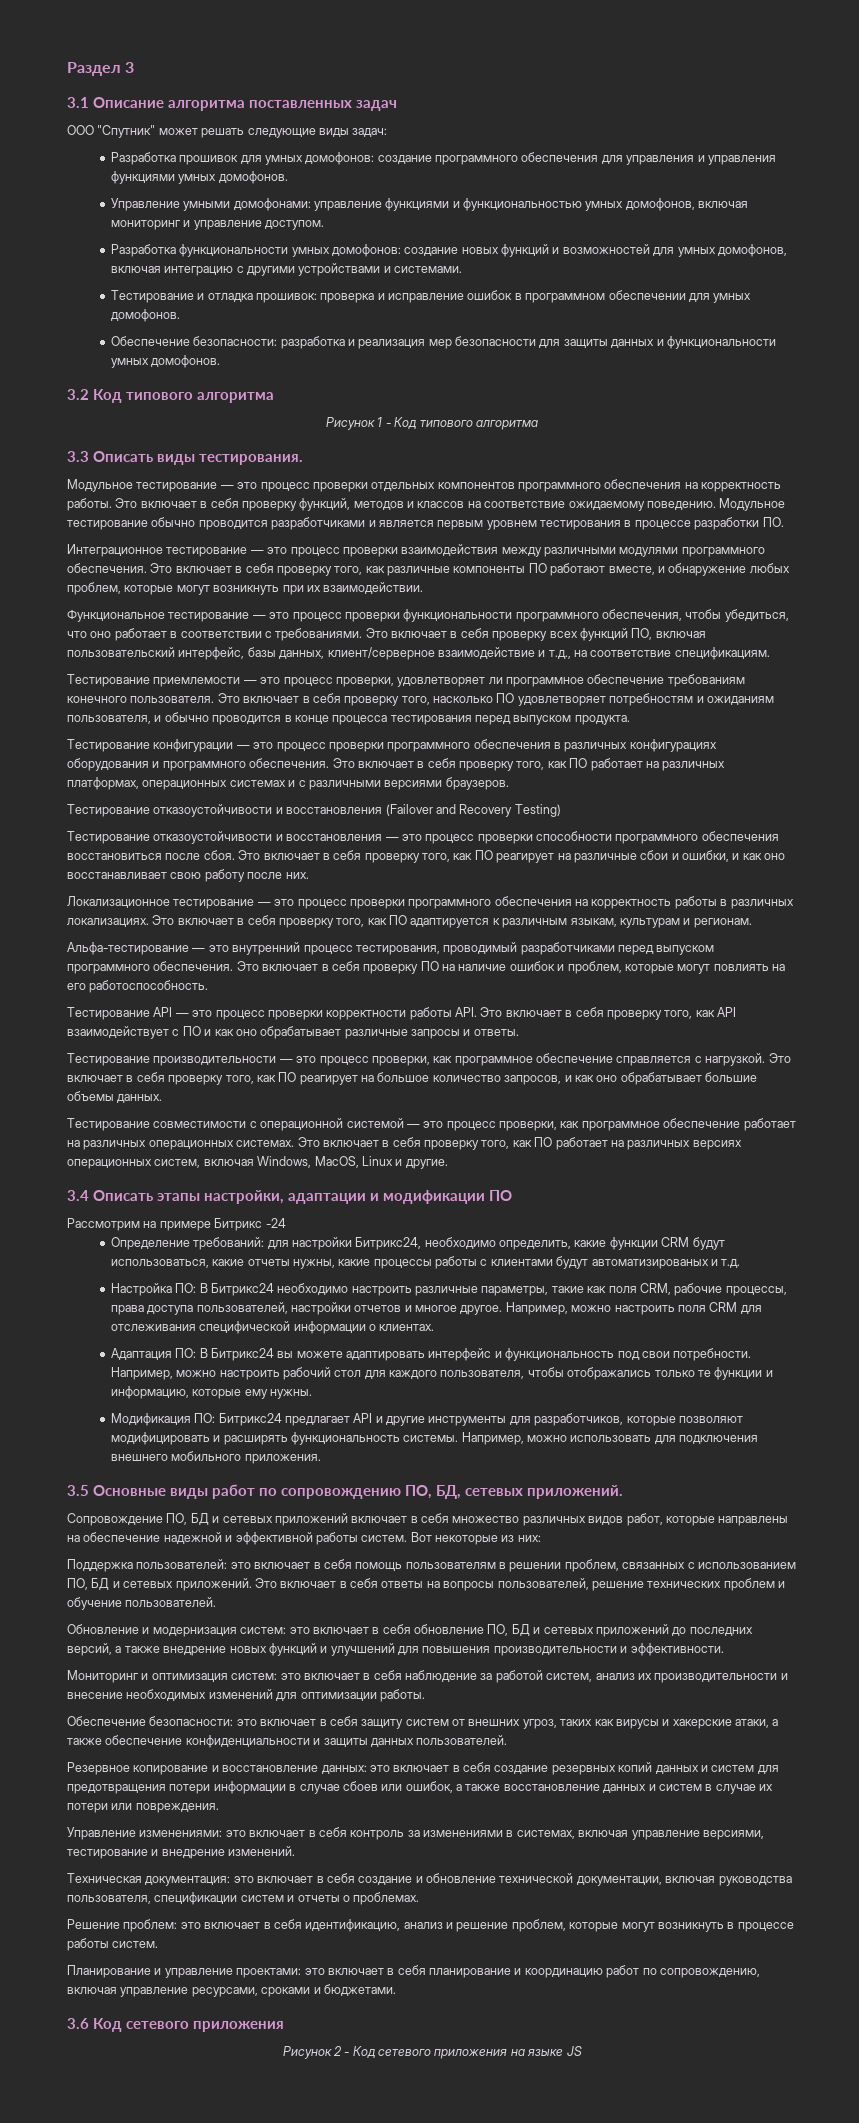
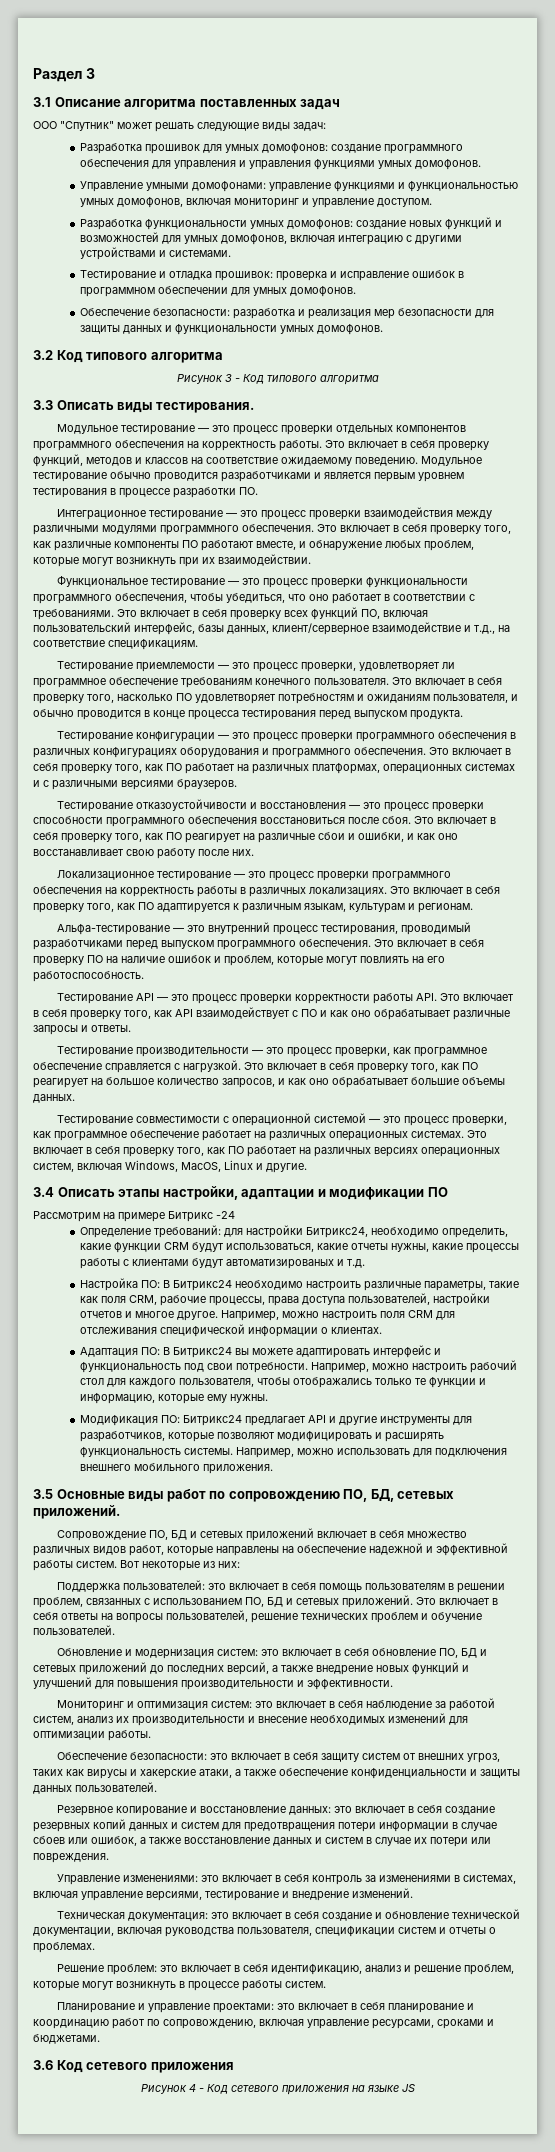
- Рисунок 1 - Код типового алгоритма
+ Рисунок 3 - Код типового алгоритма
- Тестирование отказоустойчивости и восстановления (Failover and Recovery Testing)
- Рисунок 2 - Код сетевого приложения на языке JS
+ Рисунок 4 - Код сетевого приложения на языке JS

